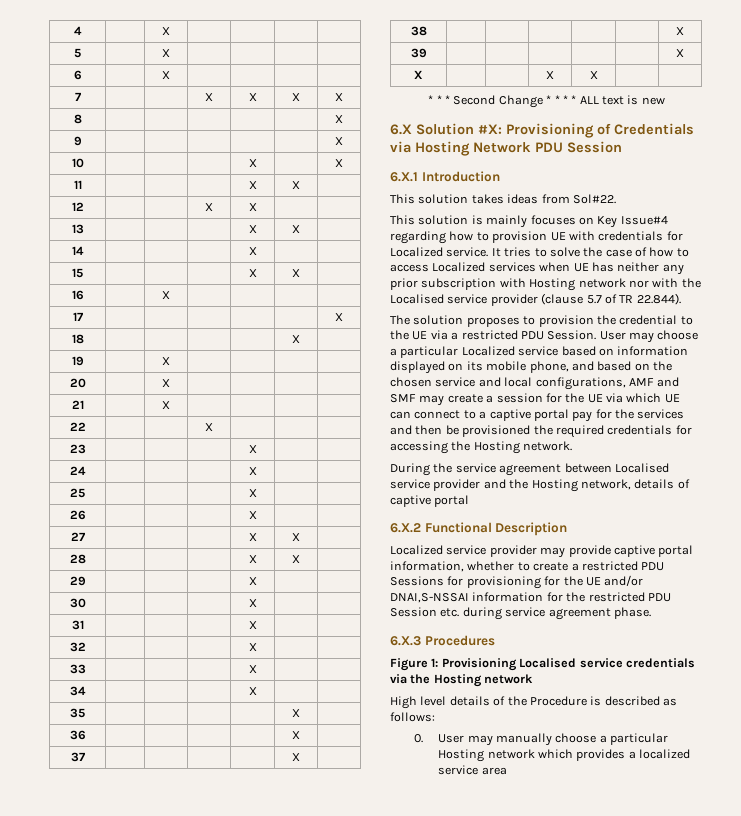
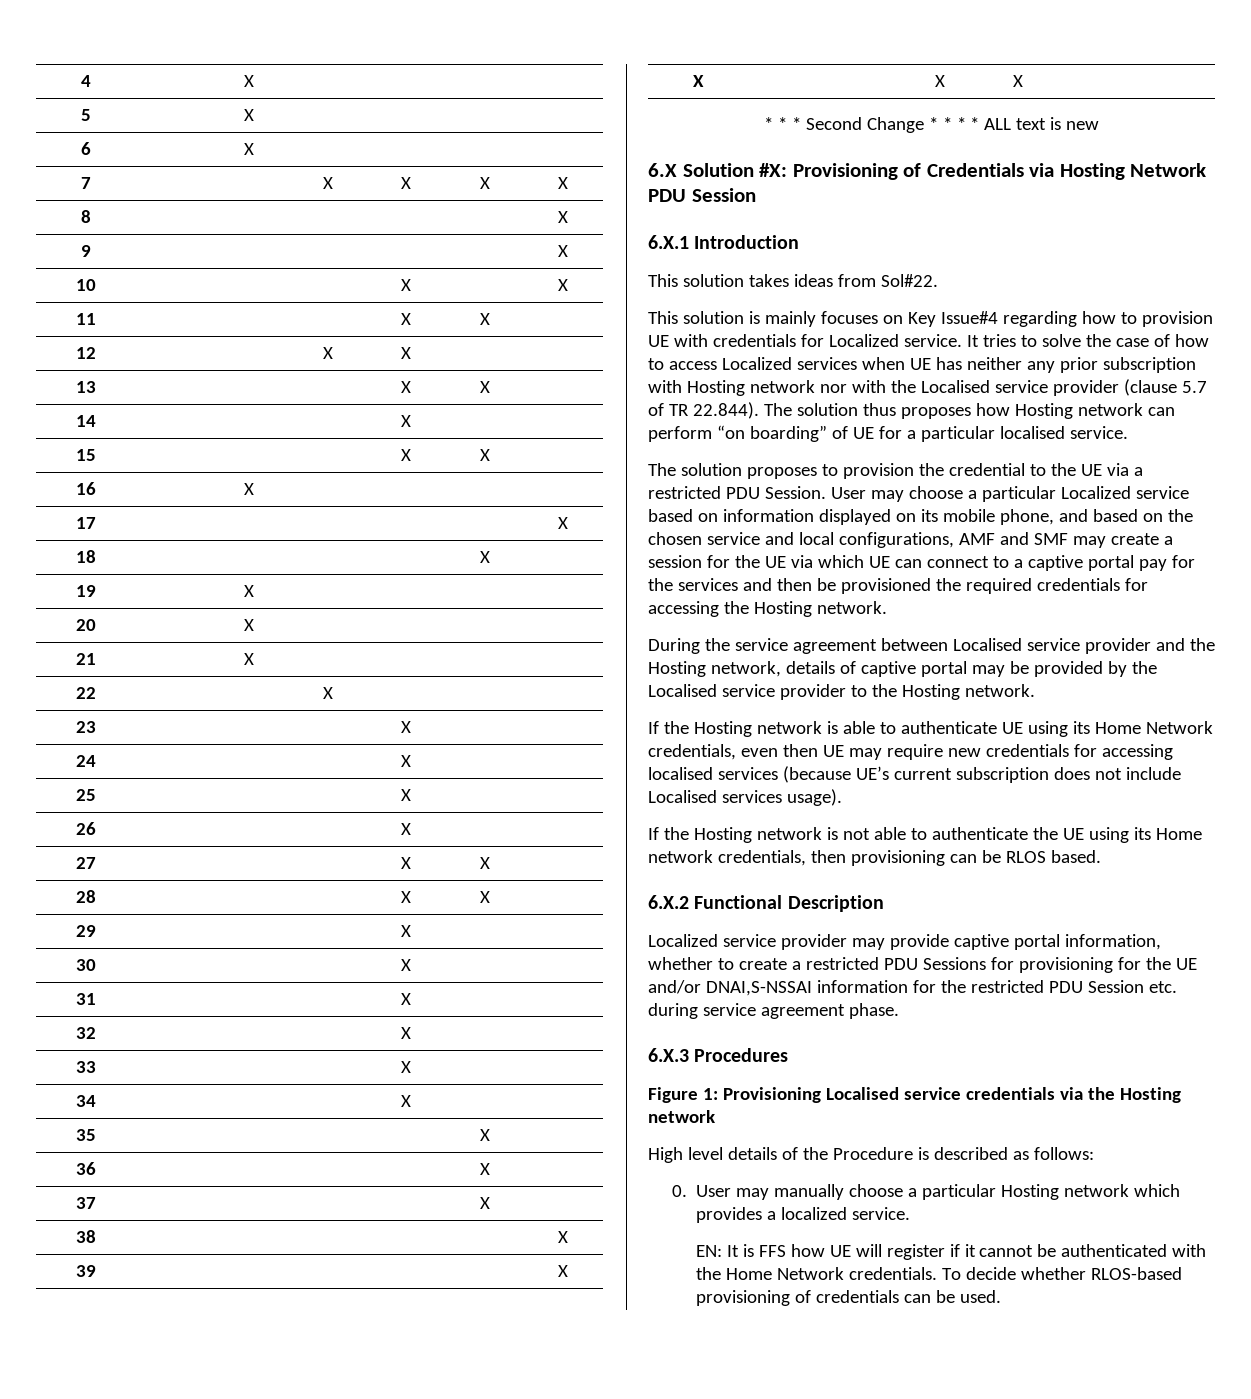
- It tries to solve the case of how to access Localized services when UE has neither any prior subscription with Hosting network nor with the Localised service provider (clause 5.7 of TR 22.844).
+ It tries to solve the case of how to access Localized services when UE has neither any prior subscription with Hosting network nor with the Localised service provider (clause 5.7 of TR 22.844). The solution thus proposes how Hosting network can perform “on boarding” of UE for a particular localised service.
- During the service agreement between Localised service provider and the Hosting network, details of captive portal
+ During the service agreement between Localised service provider and the Hosting network, details of captive portal may be provided by the Localised service provider to the Hosting network.
+ If the Hosting network is able to authenticate UE using its Home Network credentials, even then UE may require new credentials for accessing localised services (because UE’s current subscription does not include Localised services usage).
+ If the Hosting network is not able to authenticate the UE using its Home network credentials, then provisioning can be RLOS based.
- 0. User may manually choose a particular Hosting network which provides a localized service area
+ 0. User may manually choose a particular Hosting network which provides a localized service.
+ EN: It is FFS how UE will register if it cannot be authenticated with the Home Network credentials. To decide whether RLOS-based provisioning of credentials can be used.

